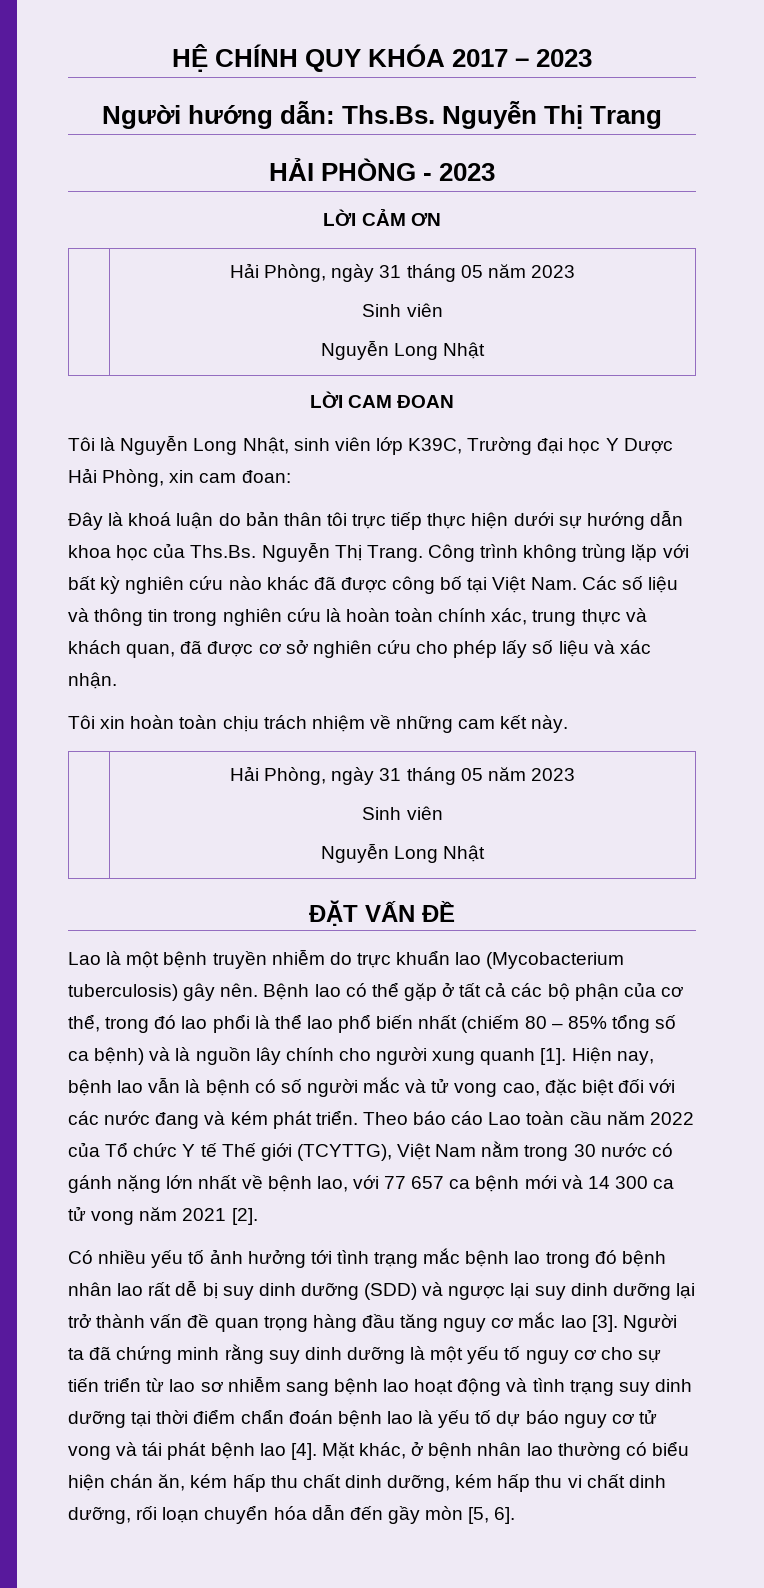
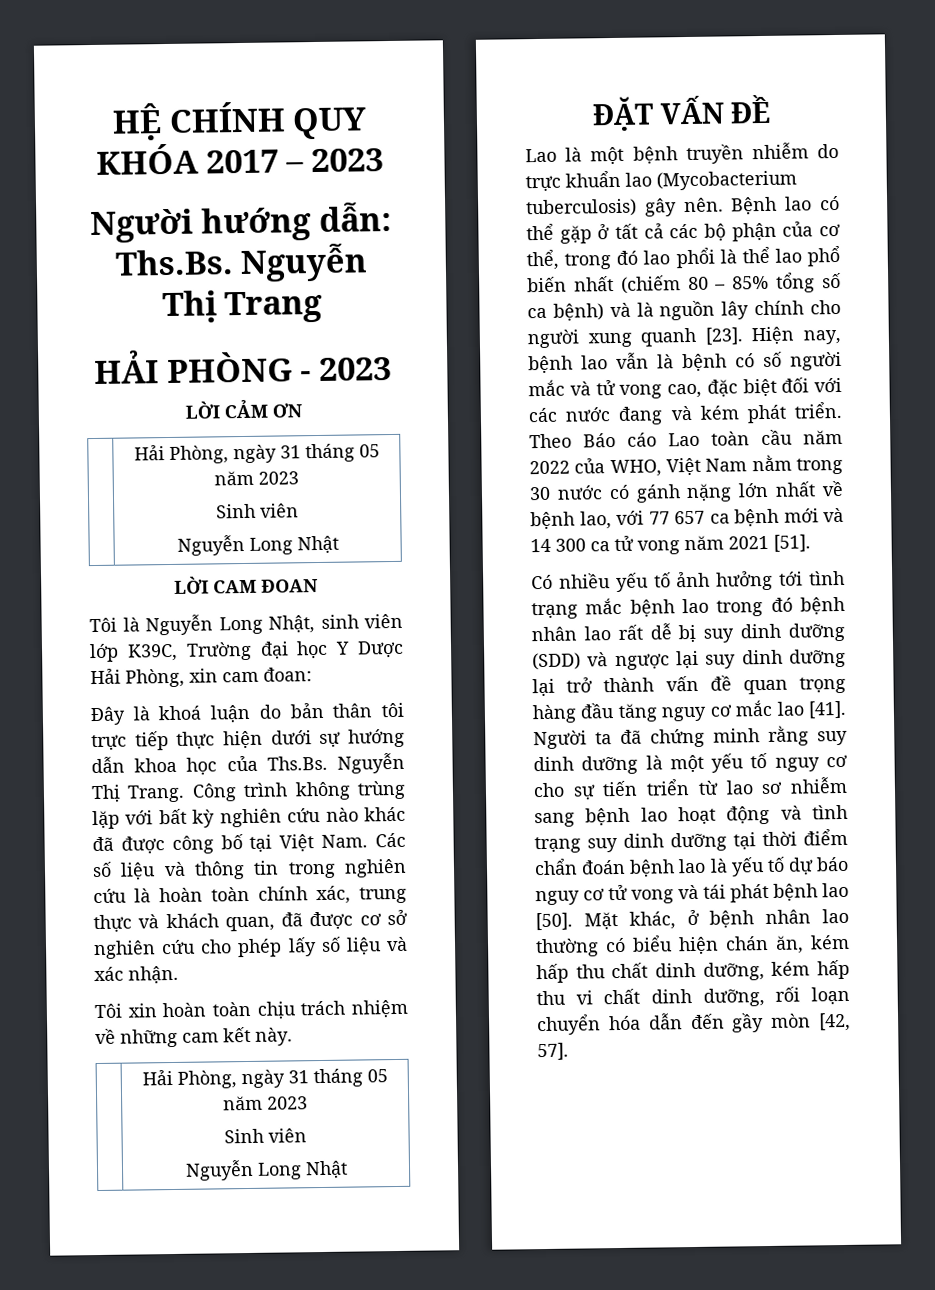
- Bệnh lao có thể gặp ở tất cả các bộ phận của cơ thể, trong đó lao phổi là thể lao phổ biến nhất (chiếm 80 – 85% tổng số ca bệnh) và là nguồn lây chính cho người xung quanh [1].
+ Bệnh lao có thể gặp ở tất cả các bộ phận của cơ thể, trong đó lao phổi là thể lao phổ biến nhất (chiếm 80 – 85% tổng số ca bệnh) và là nguồn lây chính cho người xung quanh [23].
- Theo báo cáo Lao toàn cầu năm 2022 của Tổ chức Y tế Thế giới (TCYTTG), Việt Nam nằm trong 30 nước có gánh nặng lớn nhất về bệnh lao, với 77 657 ca bệnh mới và 14 300 ca tử vong năm 2021 [2].
+ Theo Báo cáo Lao toàn cầu năm 2022 của WHO, Việt Nam nằm trong 30 nước có gánh nặng lớn nhất về bệnh lao, với 77 657 ca bệnh mới và 14 300 ca tử vong năm 2021 [51].
- Có nhiều yếu tố ảnh hưởng tới tình trạng mắc bệnh lao trong đó bệnh nhân lao rất dễ bị suy dinh dưỡng (SDD) và ngược lại suy dinh dưỡng lại trở thành vấn đề quan trọng hàng đầu tăng nguy cơ mắc lao [3].
+ Có nhiều yếu tố ảnh hưởng tới tình trạng mắc bệnh lao trong đó bệnh nhân lao rất dễ bị suy dinh dưỡng (SDD) và ngược lại suy dinh dưỡng lại trở thành vấn đề quan trọng hàng đầu tăng nguy cơ mắc lao [41].
- Người ta đã chứng minh rằng suy dinh dưỡng là một yếu tố nguy cơ cho sự tiến triển từ lao sơ nhiễm sang bệnh lao hoạt động và tình trạng suy dinh dưỡng tại thời điểm chẩn đoán bệnh lao là yếu tố dự báo nguy cơ tử vong và tái phát bệnh lao [4].
+ Người ta đã chứng minh rằng suy dinh dưỡng là một yếu tố nguy cơ cho sự tiến triển từ lao sơ nhiễm sang bệnh lao hoạt động và tình trạng suy dinh dưỡng tại thời điểm chẩn đoán bệnh lao là yếu tố dự báo nguy cơ tử vong và tái phát bệnh lao [50].
- Mặt khác, ở bệnh nhân lao thường có biểu hiện chán ăn, kém hấp thu chất dinh dưỡng, kém hấp thu vi chất dinh dưỡng, rối loạn chuyển hóa dẫn đến gầy mòn [5, 6].
+ Mặt khác, ở bệnh nhân lao thường có biểu hiện chán ăn, kém hấp thu chất dinh dưỡng, kém hấp thu vi chất dinh dưỡng, rối loạn chuyển hóa dẫn đến gầy mòn [42, 57].

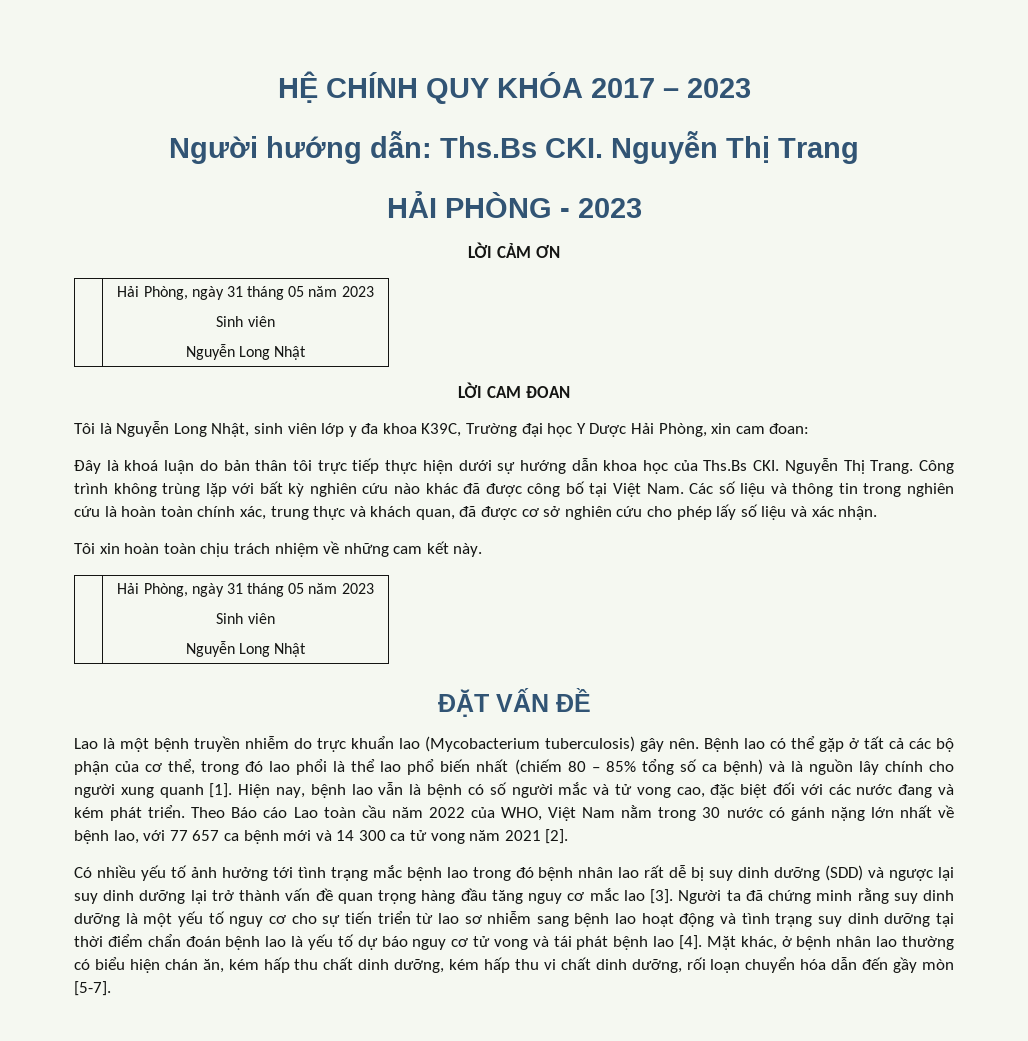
- Người hướng dẫn: Ths.Bs. Nguyễn Thị Trang
+ Người hướng dẫn: Ths.Bs CKI. Nguyễn Thị Trang
- Tôi là Nguyễn Long Nhật, sinh viên lớp K39C, Trường đại học Y Dược Hải Phòng, xin cam đoan:
+ Tôi là Nguyễn Long Nhật, sinh viên lớp y đa khoa K39C, Trường đại học Y Dược Hải Phòng, xin cam đoan:
- Đây là khoá luận do bản thân tôi trực tiếp thực hiện dưới sự hướng dẫn khoa học của Ths.Bs. Nguyễn Thị Trang.
+ Đây là khoá luận do bản thân tôi trực tiếp thực hiện dưới sự hướng dẫn khoa học của Ths.Bs CKI. Nguyễn Thị Trang.
- Bệnh lao có thể gặp ở tất cả các bộ phận của cơ thể, trong đó lao phổi là thể lao phổ biến nhất (chiếm 80 – 85% tổng số ca bệnh) và là nguồn lây chính cho người xung quanh [23].
+ Bệnh lao có thể gặp ở tất cả các bộ phận của cơ thể, trong đó lao phổi là thể lao phổ biến nhất (chiếm 80 – 85% tổng số ca bệnh) và là nguồn lây chính cho người xung quanh [1].
- Theo Báo cáo Lao toàn cầu năm 2022 của WHO, Việt Nam nằm trong 30 nước có gánh nặng lớn nhất về bệnh lao, với 77 657 ca bệnh mới và 14 300 ca tử vong năm 2021 [51].
+ Theo Báo cáo Lao toàn cầu năm 2022 của WHO, Việt Nam nằm trong 30 nước có gánh nặng lớn nhất về bệnh lao, với 77 657 ca bệnh mới và 14 300 ca tử vong năm 2021 [2].
- Có nhiều yếu tố ảnh hưởng tới tình trạng mắc bệnh lao trong đó bệnh nhân lao rất dễ bị suy dinh dưỡng (SDD) và ngược lại suy dinh dưỡng lại trở thành vấn đề quan trọng hàng đầu tăng nguy cơ mắc lao [41].
+ Có nhiều yếu tố ảnh hưởng tới tình trạng mắc bệnh lao trong đó bệnh nhân lao rất dễ bị suy dinh dưỡng (SDD) và ngược lại suy dinh dưỡng lại trở thành vấn đề quan trọng hàng đầu tăng nguy cơ mắc lao [3].
- Người ta đã chứng minh rằng suy dinh dưỡng là một yếu tố nguy cơ cho sự tiến triển từ lao sơ nhiễm sang bệnh lao hoạt động và tình trạng suy dinh dưỡng tại thời điểm chẩn đoán bệnh lao là yếu tố dự báo nguy cơ tử vong và tái phát bệnh lao [50].
+ Người ta đã chứng minh rằng suy dinh dưỡng là một yếu tố nguy cơ cho sự tiến triển từ lao sơ nhiễm sang bệnh lao hoạt động và tình trạng suy dinh dưỡng tại thời điểm chẩn đoán bệnh lao là yếu tố dự báo nguy cơ tử vong và tái phát bệnh lao [4].
- Mặt khác, ở bệnh nhân lao thường có biểu hiện chán ăn, kém hấp thu chất dinh dưỡng, kém hấp thu vi chất dinh dưỡng, rối loạn chuyển hóa dẫn đến gầy mòn [42, 57].
+ Mặt khác, ở bệnh nhân lao thường có biểu hiện chán ăn, kém hấp thu chất dinh dưỡng, kém hấp thu vi chất dinh dưỡng, rối loạn chuyển hóa dẫn đến gầy mòn [5-7].

